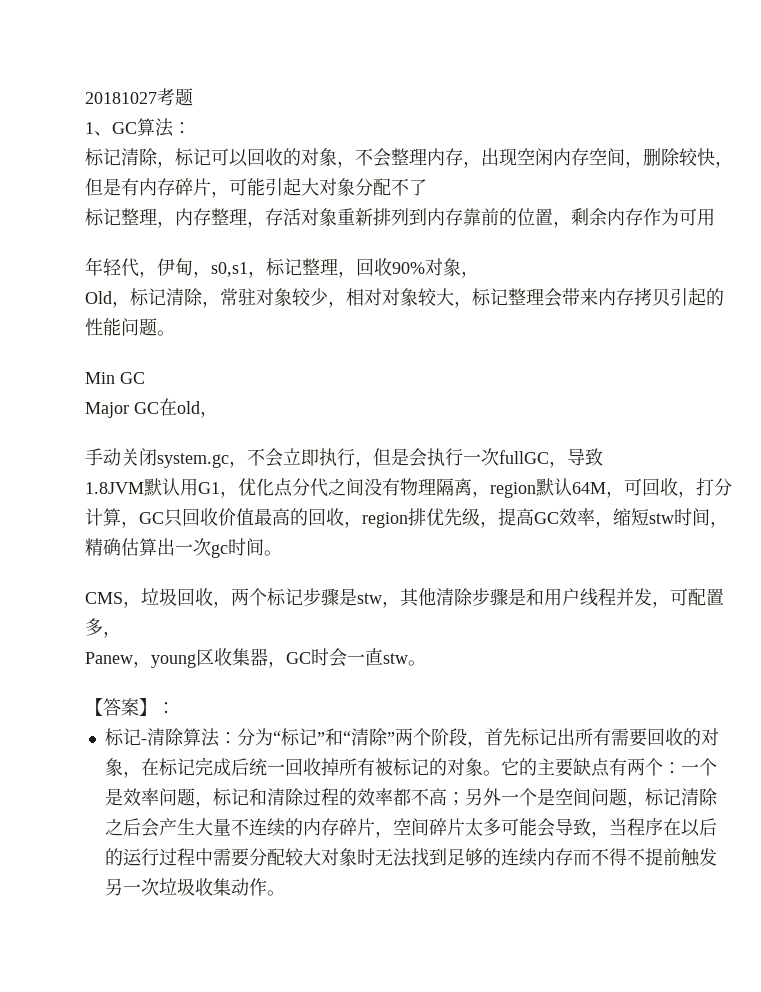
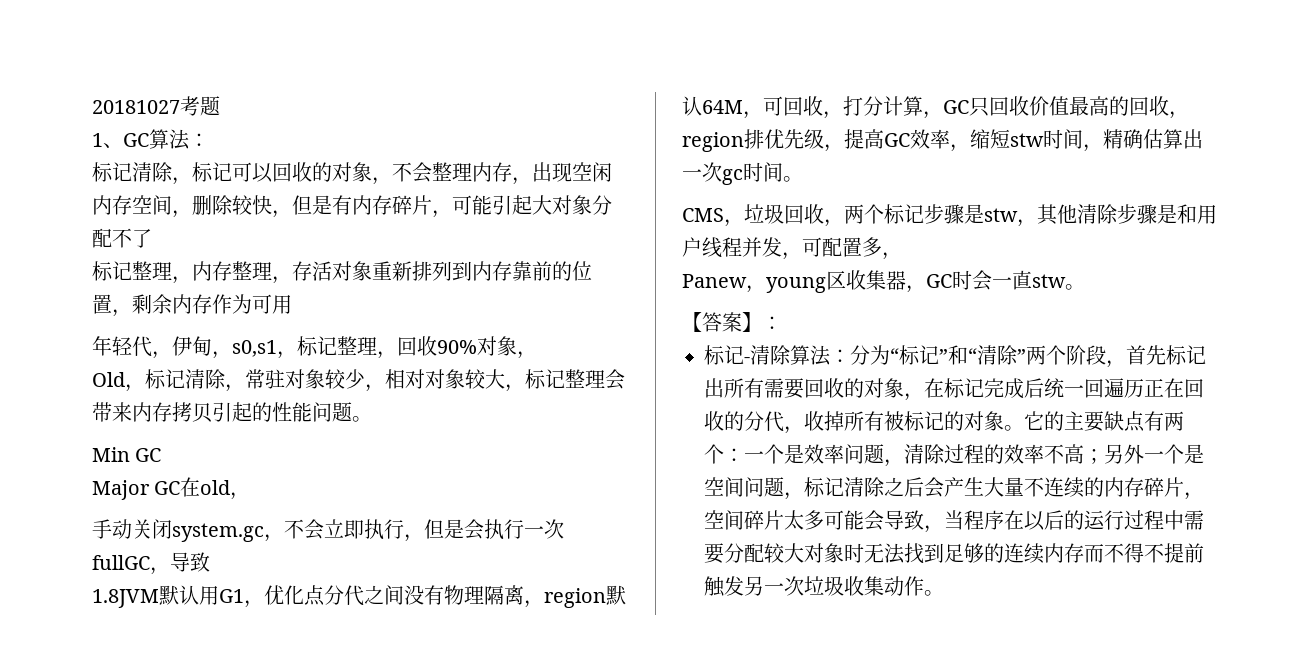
- 标记-清除算法：分为“标记”和“清除”两个阶段，首先标记出所有需要回收的对象，在标记完成后统一回收掉所有被标记的对象。
+ 标记-清除算法：分为“标记”和“清除”两个阶段，首先标记出所有需要回收的对象，在标记完成后统一回遍历正在回收的分代，收掉所有被标记的对象。
- 它的主要缺点有两个：一个是效率问题，标记和清除过程的效率都不高；另外一个是空间问题，标记清除之后会产生大量不连续的内存碎片，空间碎片太多可能会导致，当程序在以后的运行过程中需要分配较大对象时无法找到足够的连续内存而不得不提前触发另一次垃圾收集动作。
+ 它的主要缺点有两个：一个是效率问题，清除过程的效率不高；另外一个是空间问题，标记清除之后会产生大量不连续的内存碎片，空间碎片太多可能会导致，当程序在以后的运行过程中需要分配较大对象时无法找到足够的连续内存而不得不提前触发另一次垃圾收集动作。

